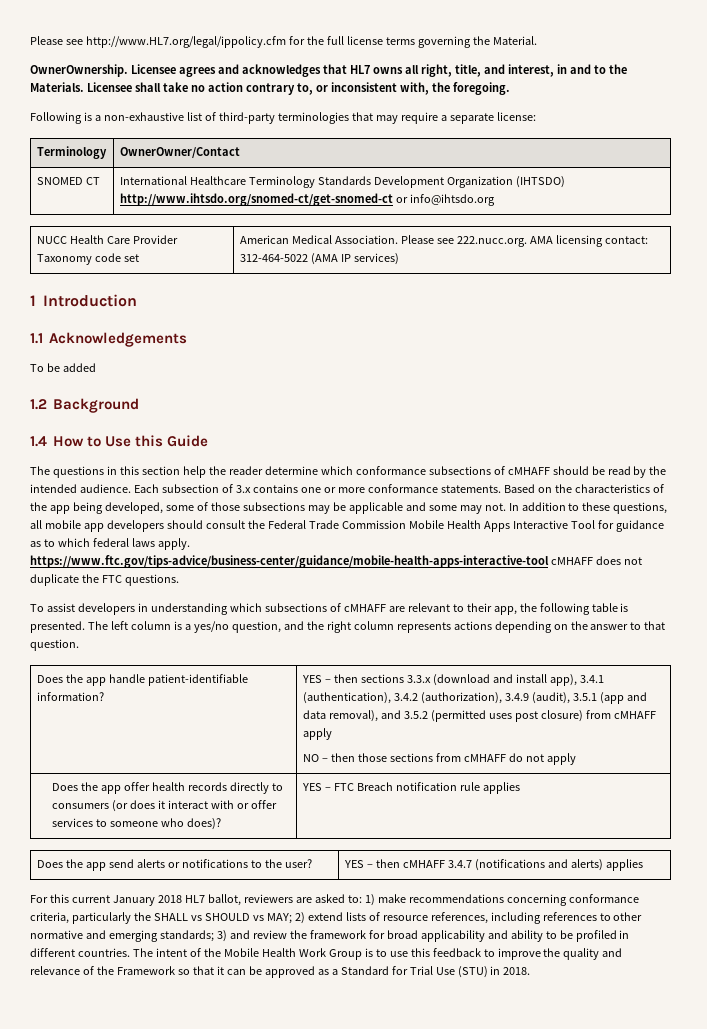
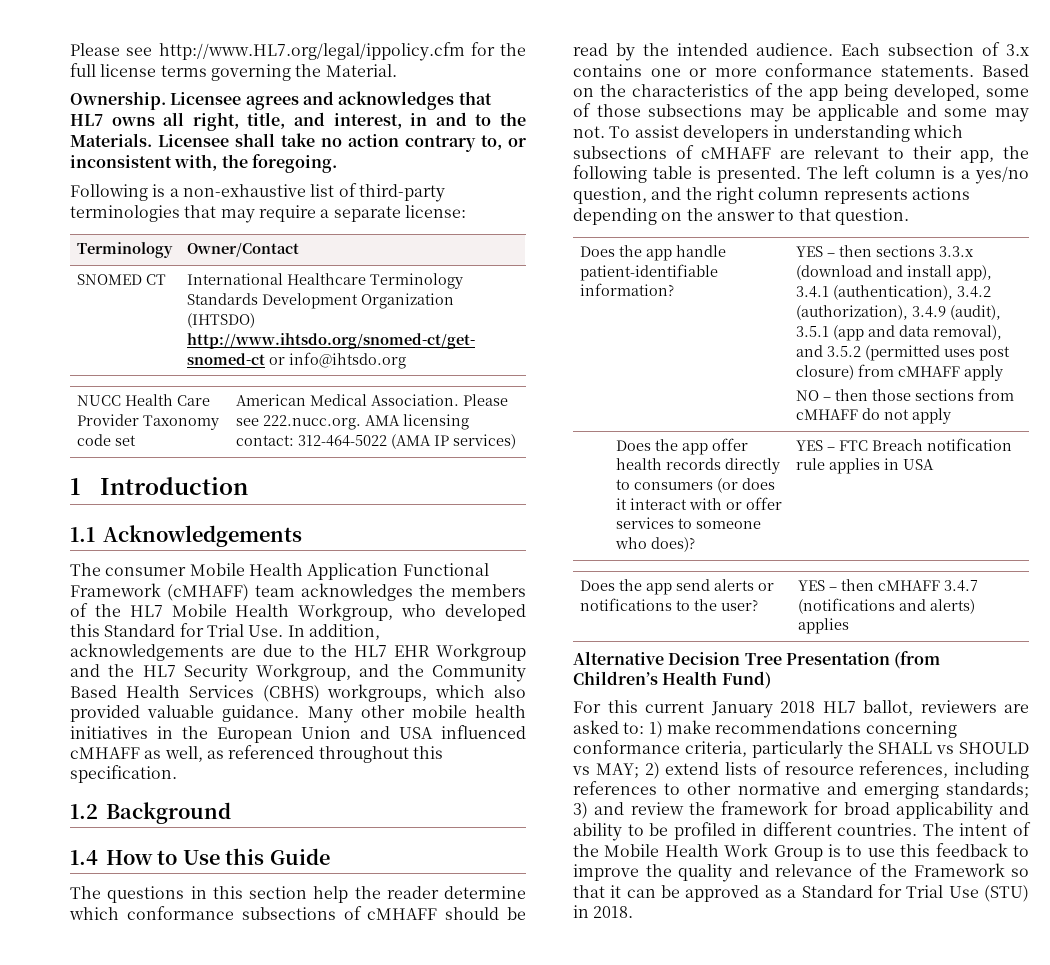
- OwnerOwnership.
+ Ownership.
- Terminology | OwnerOwner/Contact
+ Terminology | Owner/Contact
- To be added
+ The consumer Mobile Health Application Functional Framework (cMHAFF) team acknowledges the members of the HL7 Mobile Health Workgroup, who developed this Standard for Trial Use. In addition, acknowledgements are due to the HL7 EHR Workgroup and the HL7 Security Workgroup, and the Community Based Health Services (CBHS) workgroups, which also provided valuable guidance. Many other mobile health initiatives in the European Union and USA influenced cMHAFF as well, as referenced throughout this specification.
- Based on the characteristics of the app being developed, some of those subsections may be applicable and some may not. In addition to these questions, all mobile app developers should consult the Federal Trade Commission Mobile Health Apps Interactive Tool for guidance as to which federal laws apply. https://www.ftc.gov/tips-advice/business-center/guidance/mobile-health-apps-interactive-tool cMHAFF does not duplicate the FTC questions.
- To assist developers in understanding which subsections of cMHAFF are relevant to their app, the following table is presented.
+ Based on the characteristics of the app being developed, some of those subsections may be applicable and some may not. To assist developers in understanding which subsections of cMHAFF are relevant to their app, the following table is presented.
- Does the app offer health records directly to consumers (or does it interact with or offer services to someone who does)? | YES – FTC Breach notification rule applies
+ Does the app offer health records directly to consumers (or does it interact with or offer services to someone who does)? | YES – FTC Breach notification rule applies in USA
+ Alternative Decision Tree Presentation (from Children’s Health Fund)

